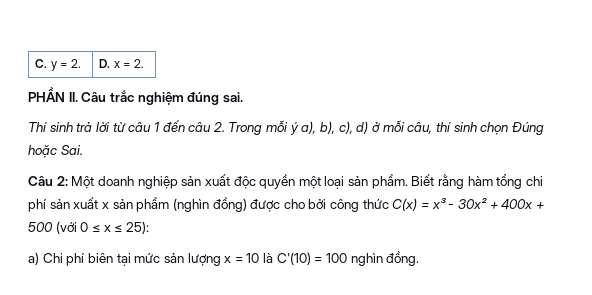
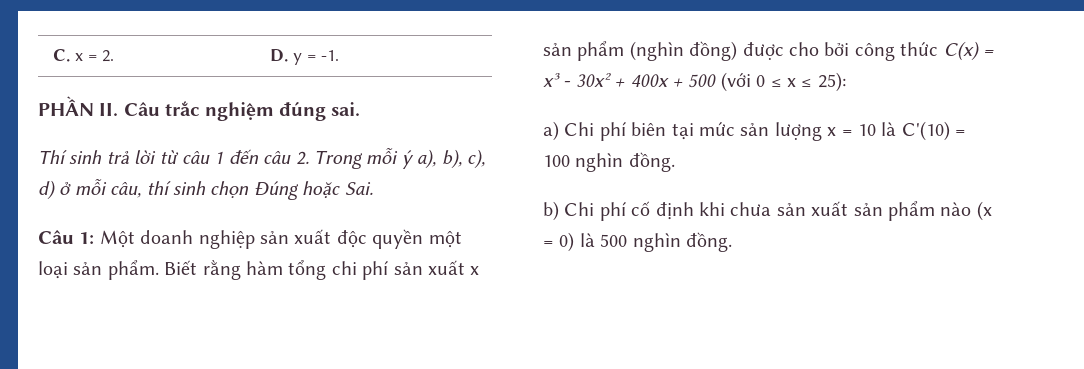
- C. y = 2. | D. x = 2.
+ C. x = 2. | D. y = -1.
- Câu 2: Một doanh nghiệp sản xuất độc quyền một loại sản phẩm.
+ Câu 1: Một doanh nghiệp sản xuất độc quyền một loại sản phẩm.
+ b) Chi phí cố định khi chưa sản xuất sản phẩm nào (x = 0) là 500 nghìn đồng.

